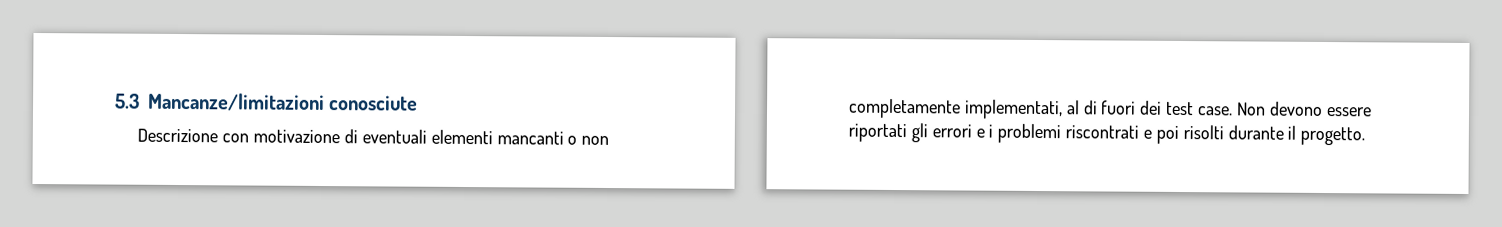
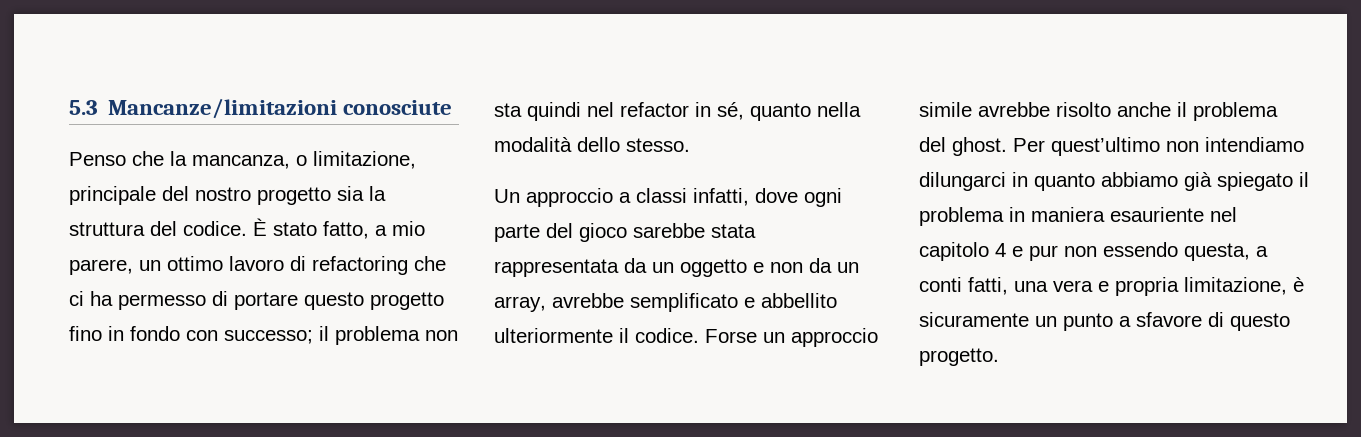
- Descrizione con motivazione di eventuali elementi mancanti o non completamente implementati, al di fuori dei test case. Non devono essere riportati gli errori e i problemi riscontrati e poi risolti durante il progetto.
+ Penso che la mancanza, o limitazione, principale del nostro progetto sia la struttura del codice. È stato fatto, a mio parere, un ottimo lavoro di refactoring che ci ha permesso di portare questo progetto fino in fondo con successo; il problema non sta quindi nel refactor in sé, quanto nella modalità dello stesso.
+ Un approccio a classi infatti, dove ogni parte del gioco sarebbe stata rappresentata da un oggetto e non da un array, avrebbe semplificato e abbellito ulteriormente il codice. Forse un approccio simile avrebbe risolto anche il problema del ghost. Per quest’ultimo non intendiamo dilungarci in quanto abbiamo già spiegato il problema in maniera esauriente nel capitolo 4 e pur non essendo questa, a conti fatti, una vera e propria limitazione, è sicuramente un punto a sfavore di questo progetto.

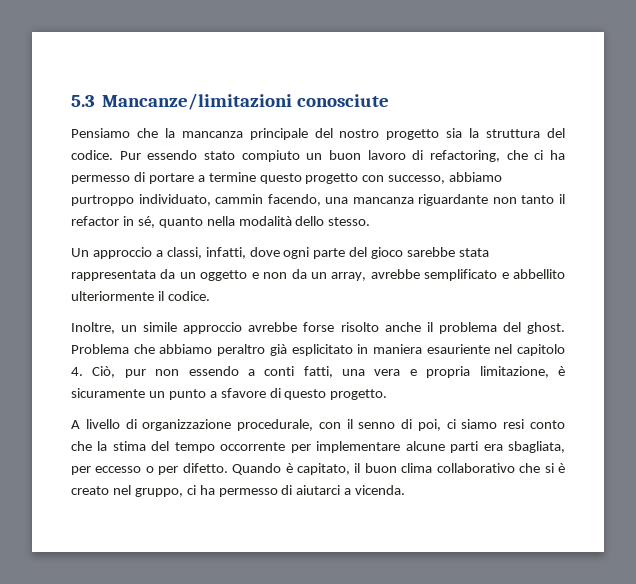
- Penso che la mancanza, o limitazione, principale del nostro progetto sia la struttura del codice.
+ Pensiamo che la mancanza principale del nostro progetto sia la struttura del codice.
- È stato fatto, a mio parere, un ottimo lavoro di refactoring che ci ha permesso di portare questo progetto fino in fondo con successo; il problema non sta quindi nel refactor in sé, quanto nella modalità dello stesso.
+ Pur essendo stato compiuto un buon lavoro di refactoring, che ci ha permesso di portare a termine questo progetto con successo, abbiamo purtroppo individuato, cammin facendo, una mancanza riguardante non tanto il refactor in sé, quanto nella modalità dello stesso.
- Un approccio a classi infatti, dove ogni parte del gioco sarebbe stata rappresentata da un oggetto e non da un array, avrebbe semplificato e abbellito ulteriormente il codice. Forse un approccio simile avrebbe risolto anche il problema del ghost.
+ Un approccio a classi, infatti, dove ogni parte del gioco sarebbe stata rappresentata da un oggetto e non da un array, avrebbe semplificato e abbellito ulteriormente il codice.
+ Inoltre, un simile approccio avrebbe forse risolto anche il problema del ghost.
- Per quest’ultimo non intendiamo dilungarci in quanto abbiamo già spiegato il problema in maniera esauriente nel capitolo 4 e pur non essendo questa, a conti fatti, una vera e propria limitazione, è sicuramente un punto a sfavore di questo progetto.
+ Problema che abbiamo peraltro già esplicitato in maniera esauriente nel capitolo 4. Ciò, pur non essendo a conti fatti, una vera e propria limitazione, è sicuramente un punto a sfavore di questo progetto.
+ A livello di organizzazione procedurale, con il senno di poi, ci siamo resi conto che la stima del tempo occorrente per implementare alcune parti era sbagliata, per eccesso o per difetto. Quando è capitato, il buon clima collaborativo che si è creato nel gruppo, ci ha permesso di aiutarci a vicenda.

